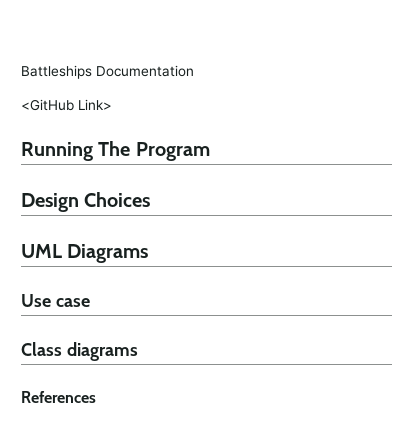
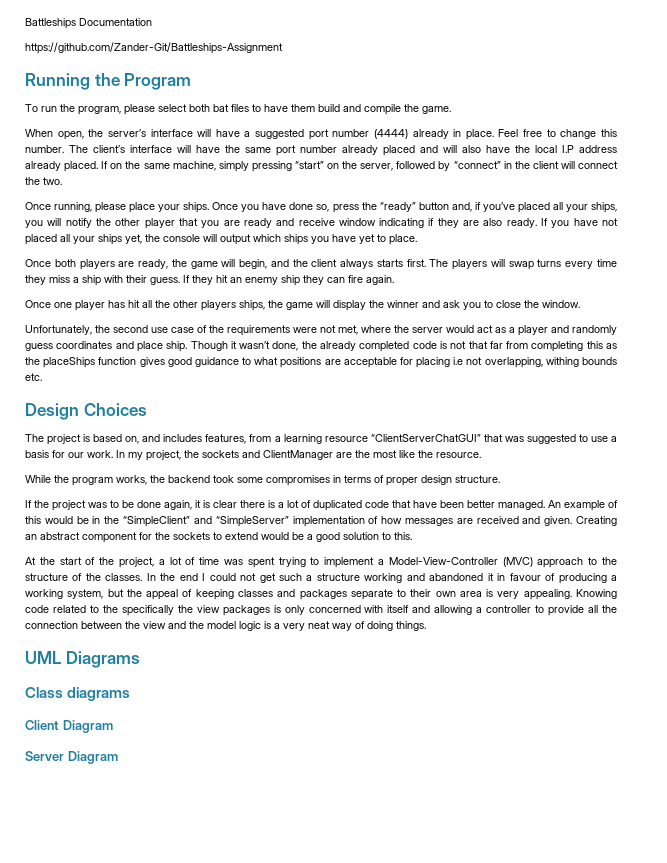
- <GitHub Link>
+ https://github.com/Zander-Git/Battleships-Assignment
- Running The Program
+ Running the Program
+ To run the program, please select both bat files to have them build and compile the game.
+ When open, the server’s interface will have a suggested port number (4444) already in place. Feel free to change this number. The client’s interface will have the same port number already placed and will also have the local I.P address already placed. If on the same machine, simply pressing “start” on the server, followed by “connect” in the client will connect the two.
+ Once running, please place your ships. Once you have done so, press the “ready” button and, if you’ve placed all your ships, you will notify the other player that you are ready and receive window indicating if they are also ready. If you have not placed all your ships yet, the console will output which ships you have yet to place.
+ Once both players are ready, the game will begin, and the client always starts first. The players will swap turns every time they miss a ship with their guess. If they hit an enemy ship they can fire again.
+ Once one player has hit all the other players ships, the game will display the winner and ask you to close the window.
+ Unfortunately, the second use case of the requirements were not met, where the server would act as a player and randomly guess coordinates and place ship. Though it wasn’t done, the already completed code is not that far from completing this as the placeShips function gives good guidance to what positions are acceptable for placing i.e not overlapping, withing bounds etc.
  Design Choices
+ The project is based on, and includes features, from a learning resource “ClientServerChatGUI” that was suggested to use a basis for our work. In my project, the sockets and ClientManager are the most like the resource.
+ While the program works, the backend took some compromises in terms of proper design structure.
+ If the project was to be done again, it is clear there is a lot of duplicated code that have been better managed. An example of this would be in the “SimpleClient” and “SimpleServer” implementation of how messages are received and given. Creating an abstract component for the sockets to extend would be a good solution to this.
+ At the start of the project, a lot of time was spent trying to implement a Model-View-Controller (MVC) approach to the structure of the classes. In the end I could not get such a structure working and abandoned it in favour of producing a working system, but the appeal of keeping classes and packages separate to their own area is very appealing. Knowing code related to the specifically the view packages is only concerned with itself and allowing a controller to provide all the connection between the view and the model logic is a very neat way of doing things.
- Use case
- References
+ Client Diagram
+ Server Diagram

